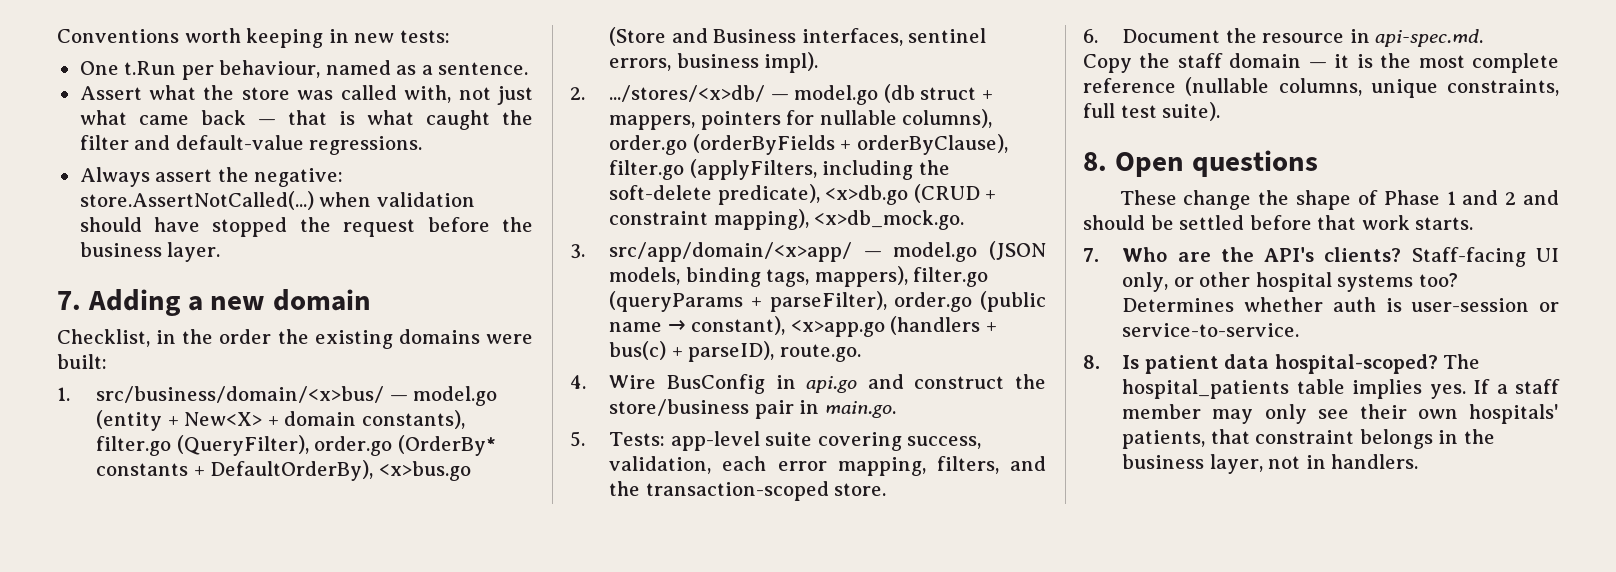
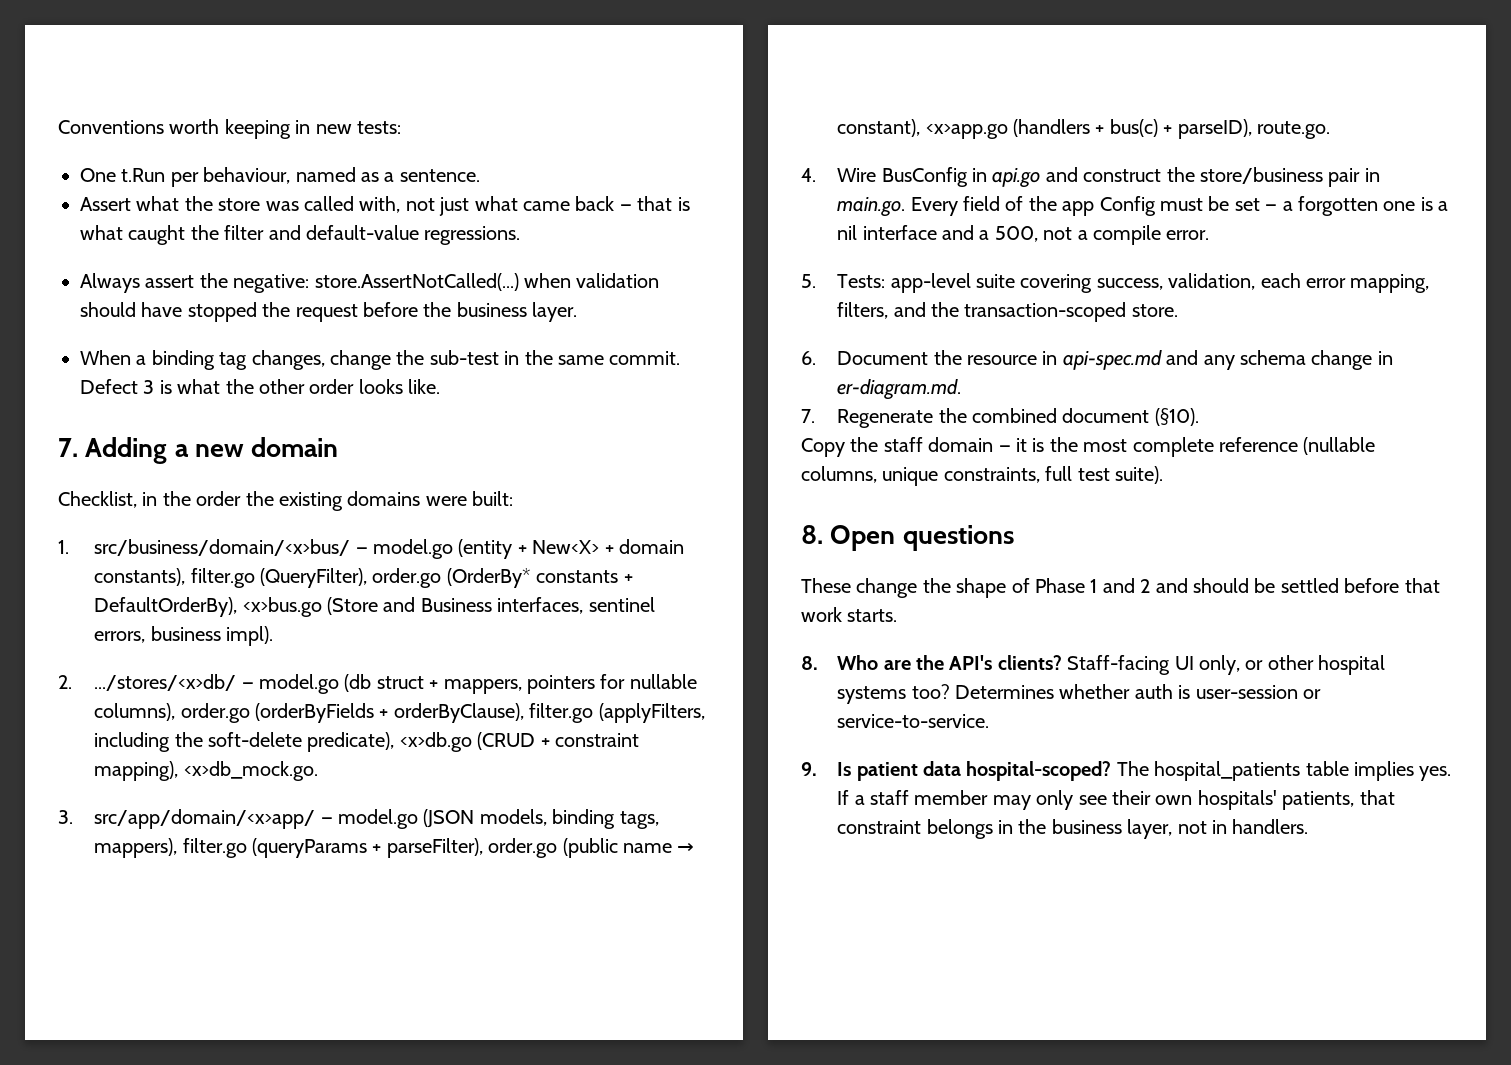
+ When a binding tag changes, change the sub-test in the same commit. Defect 3 is what the other order looks like.
- 4. Wire BusConfig in api.go and construct the store/business pair in main.go.
+ 4. Wire BusConfig in api.go and construct the store/business pair in main.go. Every field of the app Config must be set — a forgotten one is a nil interface and a 500, not a compile error.
- 6. Document the resource in api-spec.md.
+ 6. Document the resource in api-spec.md and any schema change in er-diagram.md.
+ 7. Regenerate the combined document (§10).
- 7. Who are the API's clients?
+ 8. Who are the API's clients?
- 8. Is patient data hospital-scoped?
+ 9. Is patient data hospital-scoped?

